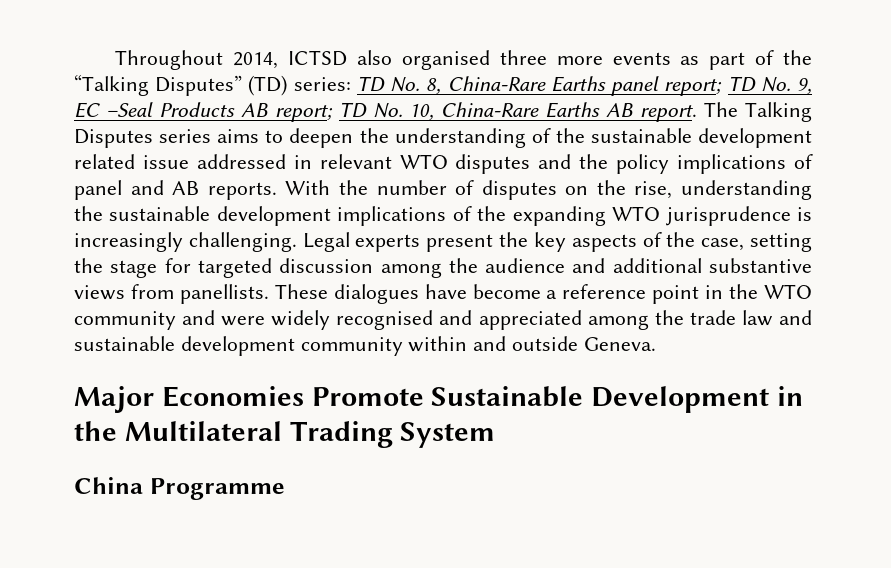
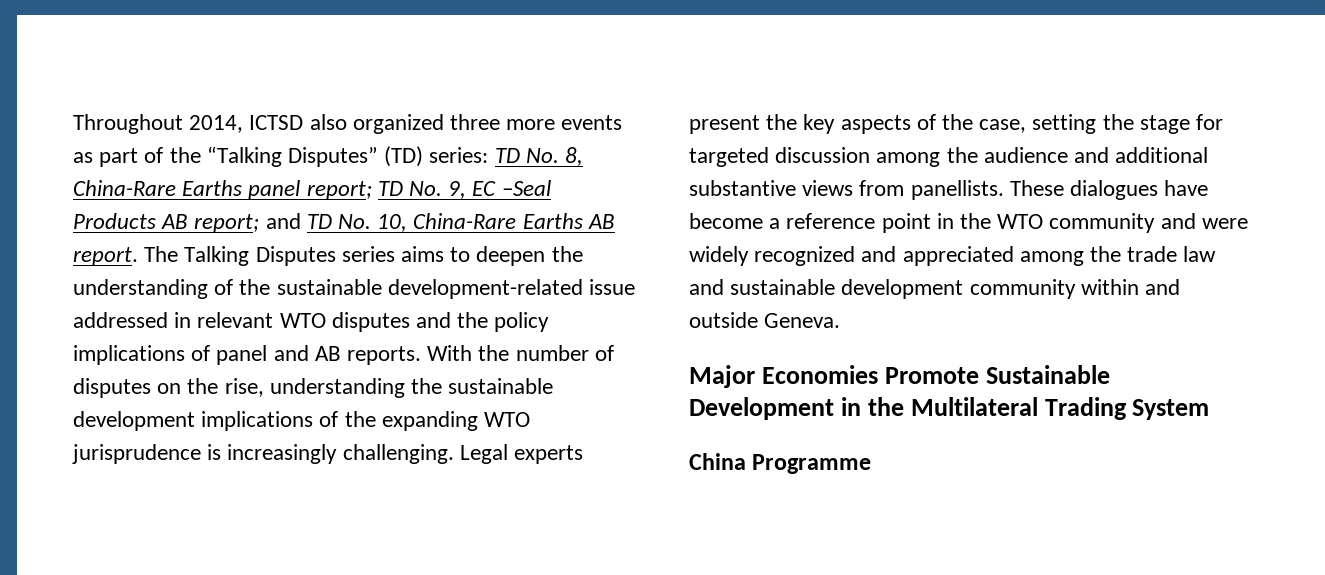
- Throughout 2014, ICTSD also organised three more events as part of the “Talking Disputes” (TD) series: TD No. 8, China-Rare Earths panel report; TD No. 9, EC –Seal Products AB report; TD No. 10, China-Rare Earths AB report.
+ Throughout 2014, ICTSD also organized three more events as part of the “Talking Disputes” (TD) series: TD No. 8, China-Rare Earths panel report; TD No. 9, EC –Seal Products AB report; and TD No. 10, China-Rare Earths AB report.
- The Talking Disputes series aims to deepen the understanding of the sustainable development related issue addressed in relevant WTO disputes and the policy implications of panel and AB reports.
+ The Talking Disputes series aims to deepen the understanding of the sustainable development-related issue addressed in relevant WTO disputes and the policy implications of panel and AB reports.
- These dialogues have become a reference point in the WTO community and were widely recognised and appreciated among the trade law and sustainable development community within and outside Geneva.
+ These dialogues have become a reference point in the WTO community and were widely recognized and appreciated among the trade law and sustainable development community within and outside Geneva.

